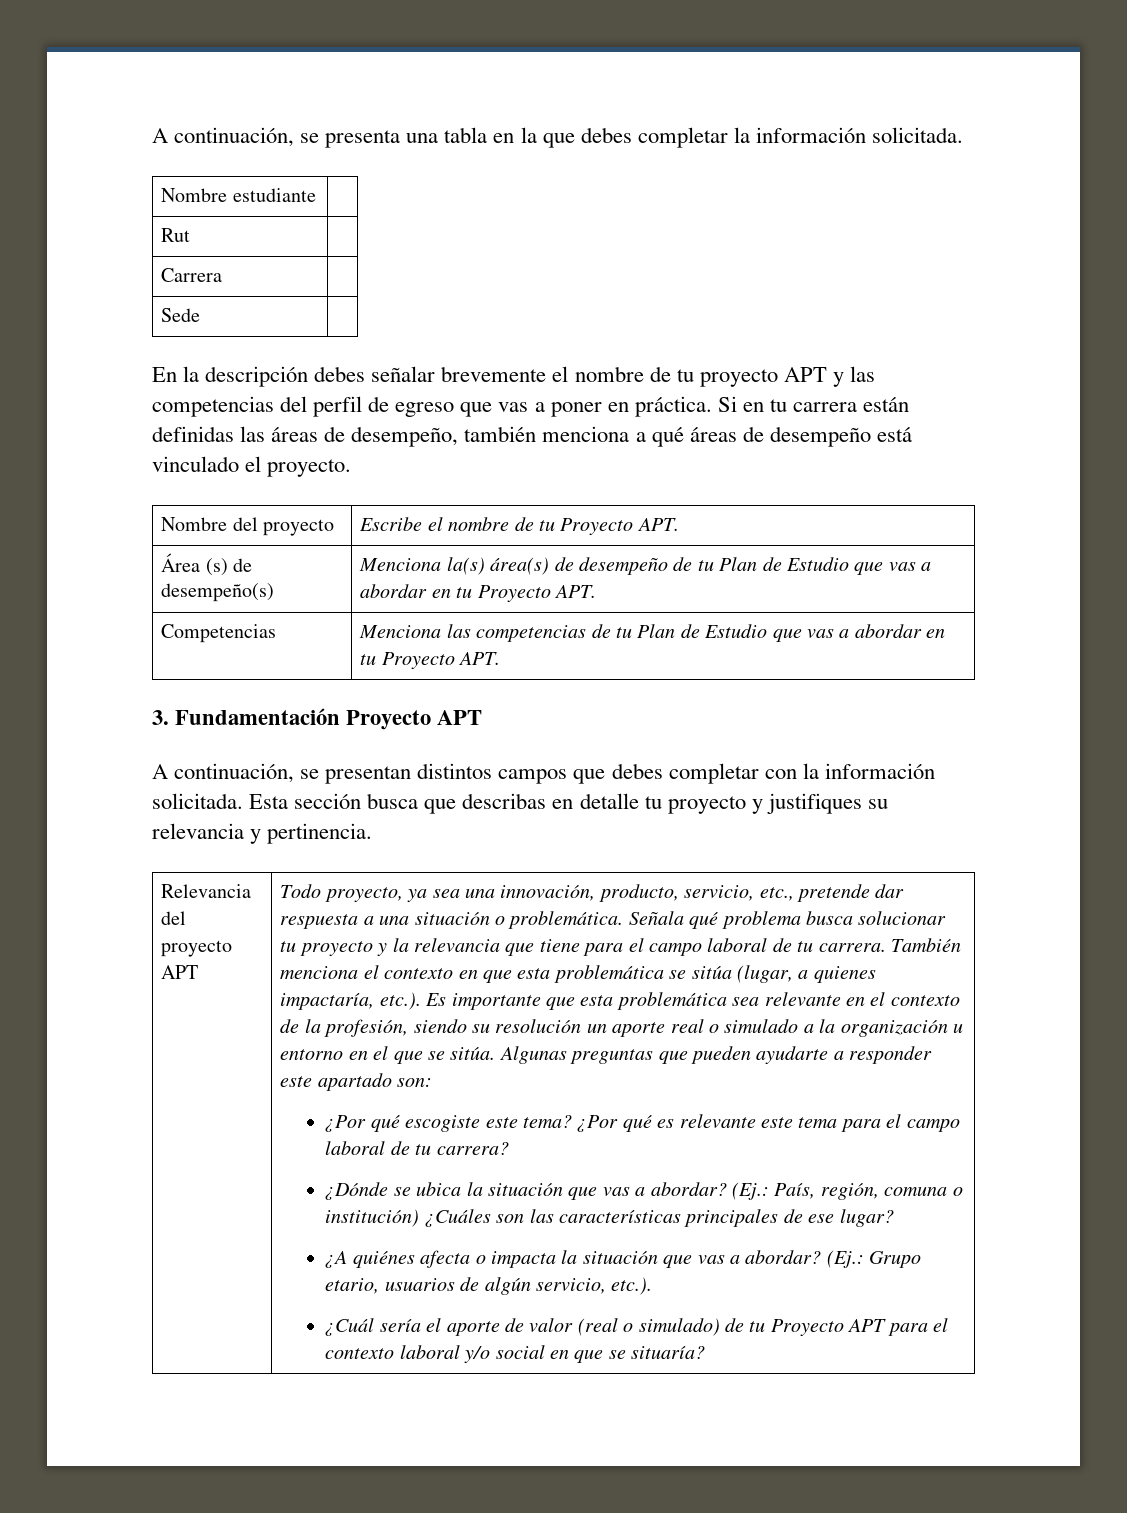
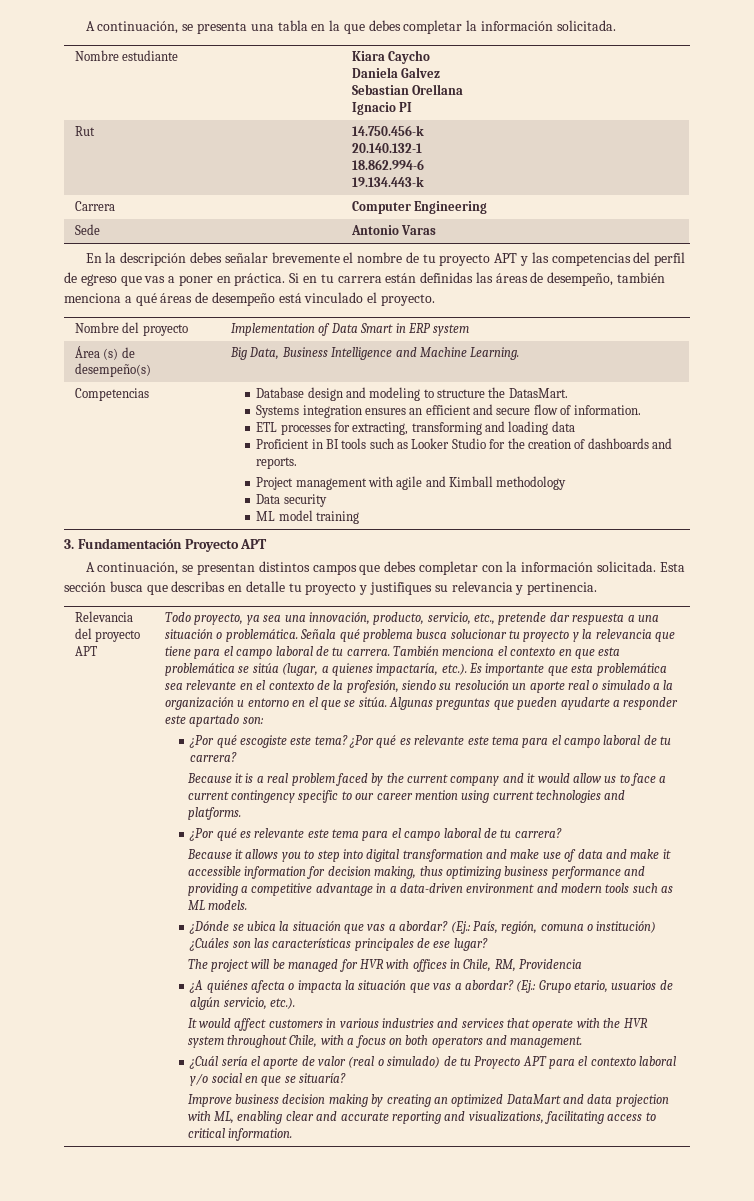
- Nombre estudiante |
- Rut |
+ Nombre estudiante | Kiara Caycho
+ Daniela Galvez
+ Sebastian Orellana
+ Ignacio PI
+ Rut | 14.750.456-k
+ 20.140.132-1
+ 18.862.994-6
+ 19.134.443-k
- Carrera |
+ Carrera | Computer Engineering
- Sede |
+ Sede | Antonio Varas
- Nombre del proyecto | Escribe el nombre de tu Proyecto APT.
- Área (s) de desempeño(s) | Menciona la(s) área(s) de desempeño de tu Plan de Estudio que vas a abordar en tu Proyecto APT.
- Competencias | Menciona las competencias de tu Plan de Estudio que vas a abordar en tu Proyecto APT.
+ Nombre del proyecto | Implementation of Data Smart in ERP system
+ Área (s) de desempeño(s) | Big Data, Business Intelligence and Machine Learning.
+ Competencias | Database design and modeling to structure the DatasMart.
+ Systems integration ensures an efficient and secure flow of information.
+ ETL processes for extracting, transforming and loading data
+ Proficient in BI tools such as Looker Studio for the creation of dashboards and reports.
+ Project management with agile and Kimball methodology
+ Data security
+ ML model training
+ Because it is a real problem faced by the current company and it would allow us to face a current contingency specific to our career mention using current technologies and platforms.
+ ¿Por qué es relevante este tema para el campo laboral de tu carrera?
+ Because it allows you to step into digital transformation and make use of data and make it accessible information for decision making, thus optimizing business performance and providing a competitive advantage in a data-driven environment and modern tools such as ML models.
+ The project will be managed for HVR with offices in Chile, RM, Providencia
+ It would affect customers in various industries and services that operate with the HVR system throughout Chile, with a focus on both operators and management.
+ Improve business decision making by creating an optimized DataMart and data projection with ML, enabling clear and accurate reporting and visualizations, facilitating access to critical information.

